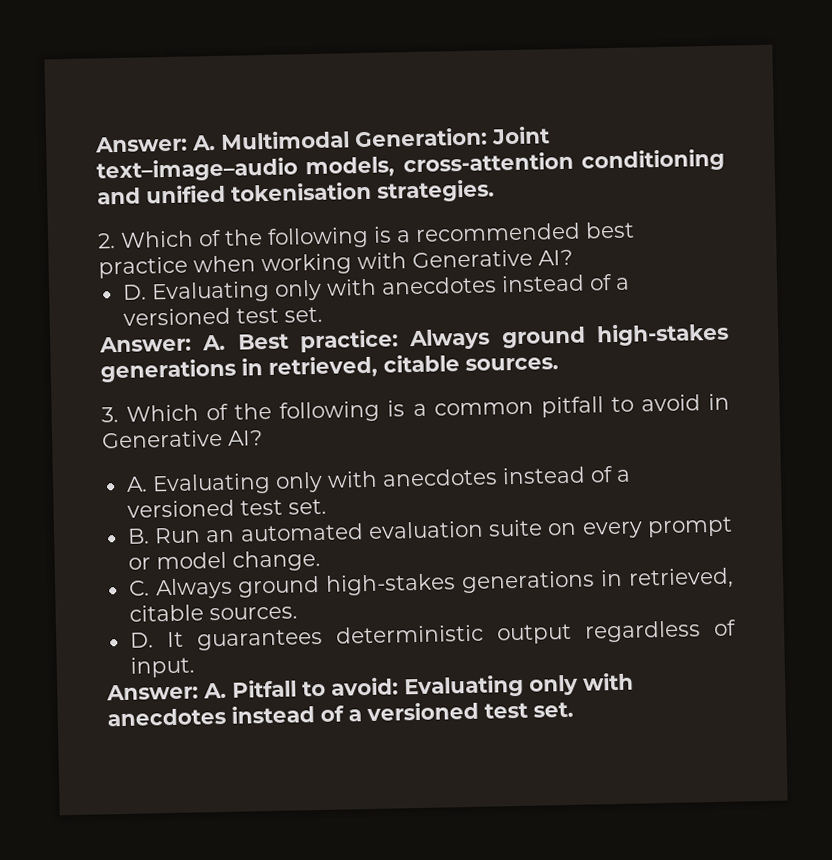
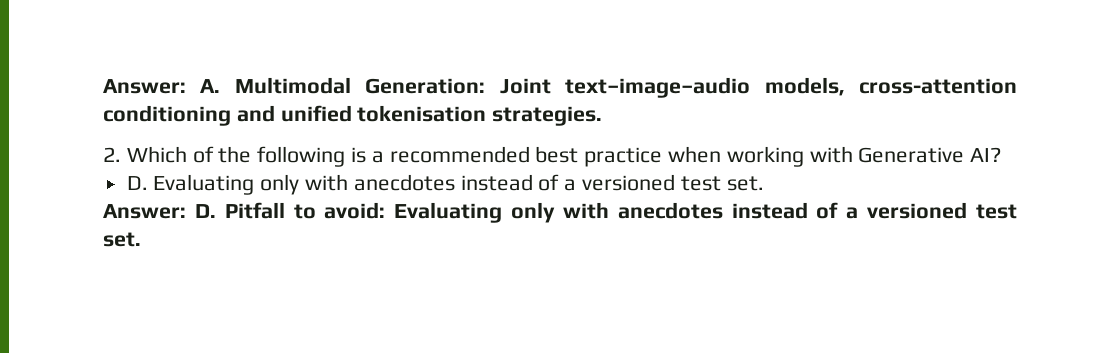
- Answer: A. Best practice: Always ground high-stakes generations in retrieved, citable sources.
- 3. Which of the following is a common pitfall to avoid in Generative AI?
- A. Evaluating only with anecdotes instead of a versioned test set.
- B. Run an automated evaluation suite on every prompt or model change.
- C. Always ground high-stakes generations in retrieved, citable sources.
- D. It guarantees deterministic output regardless of input.
- Answer: A. Pitfall to avoid: Evaluating only with anecdotes instead of a versioned test set.
+ Answer: D. Pitfall to avoid: Evaluating only with anecdotes instead of a versioned test set.

